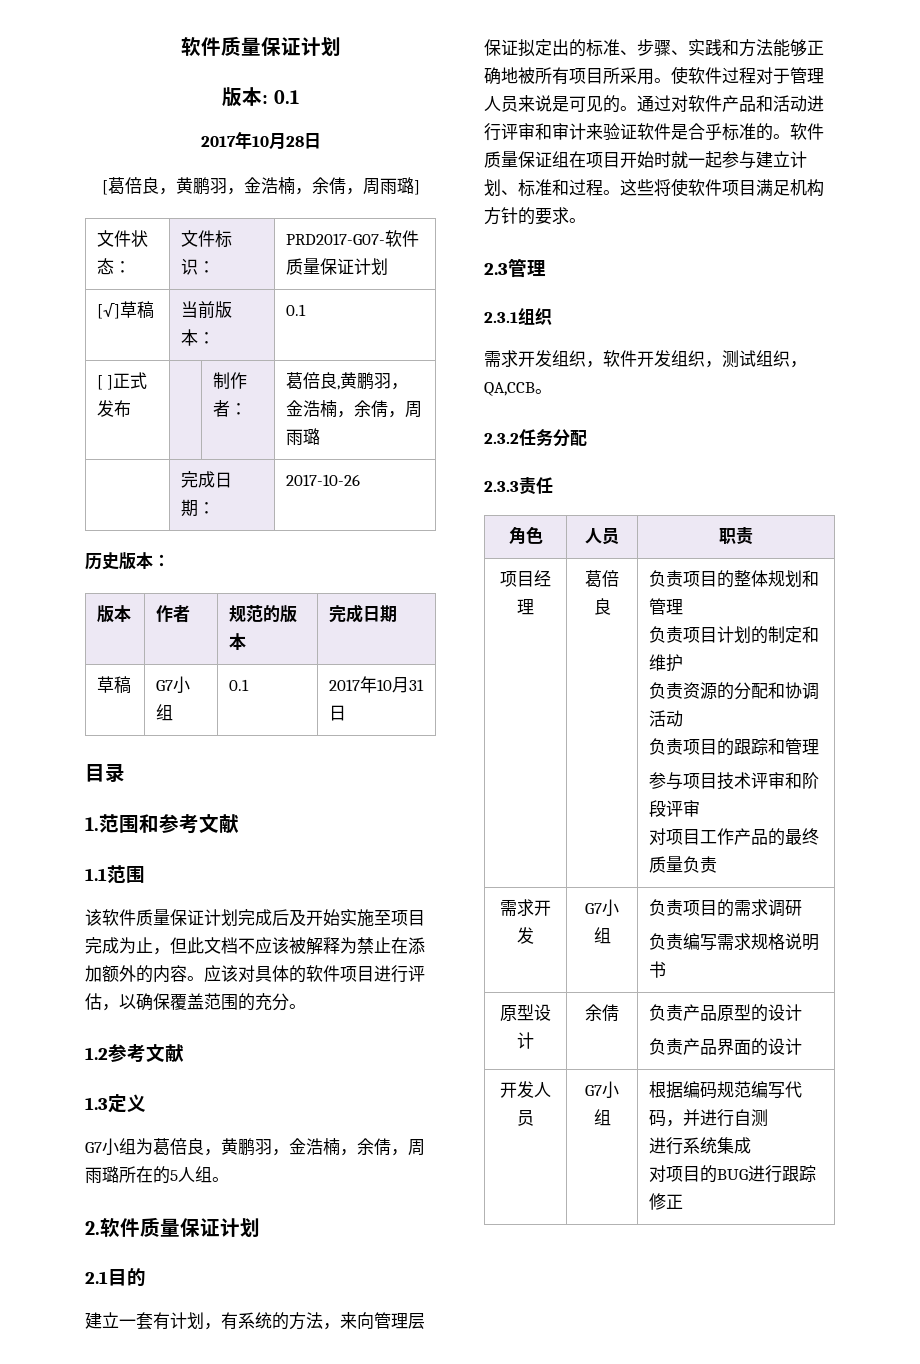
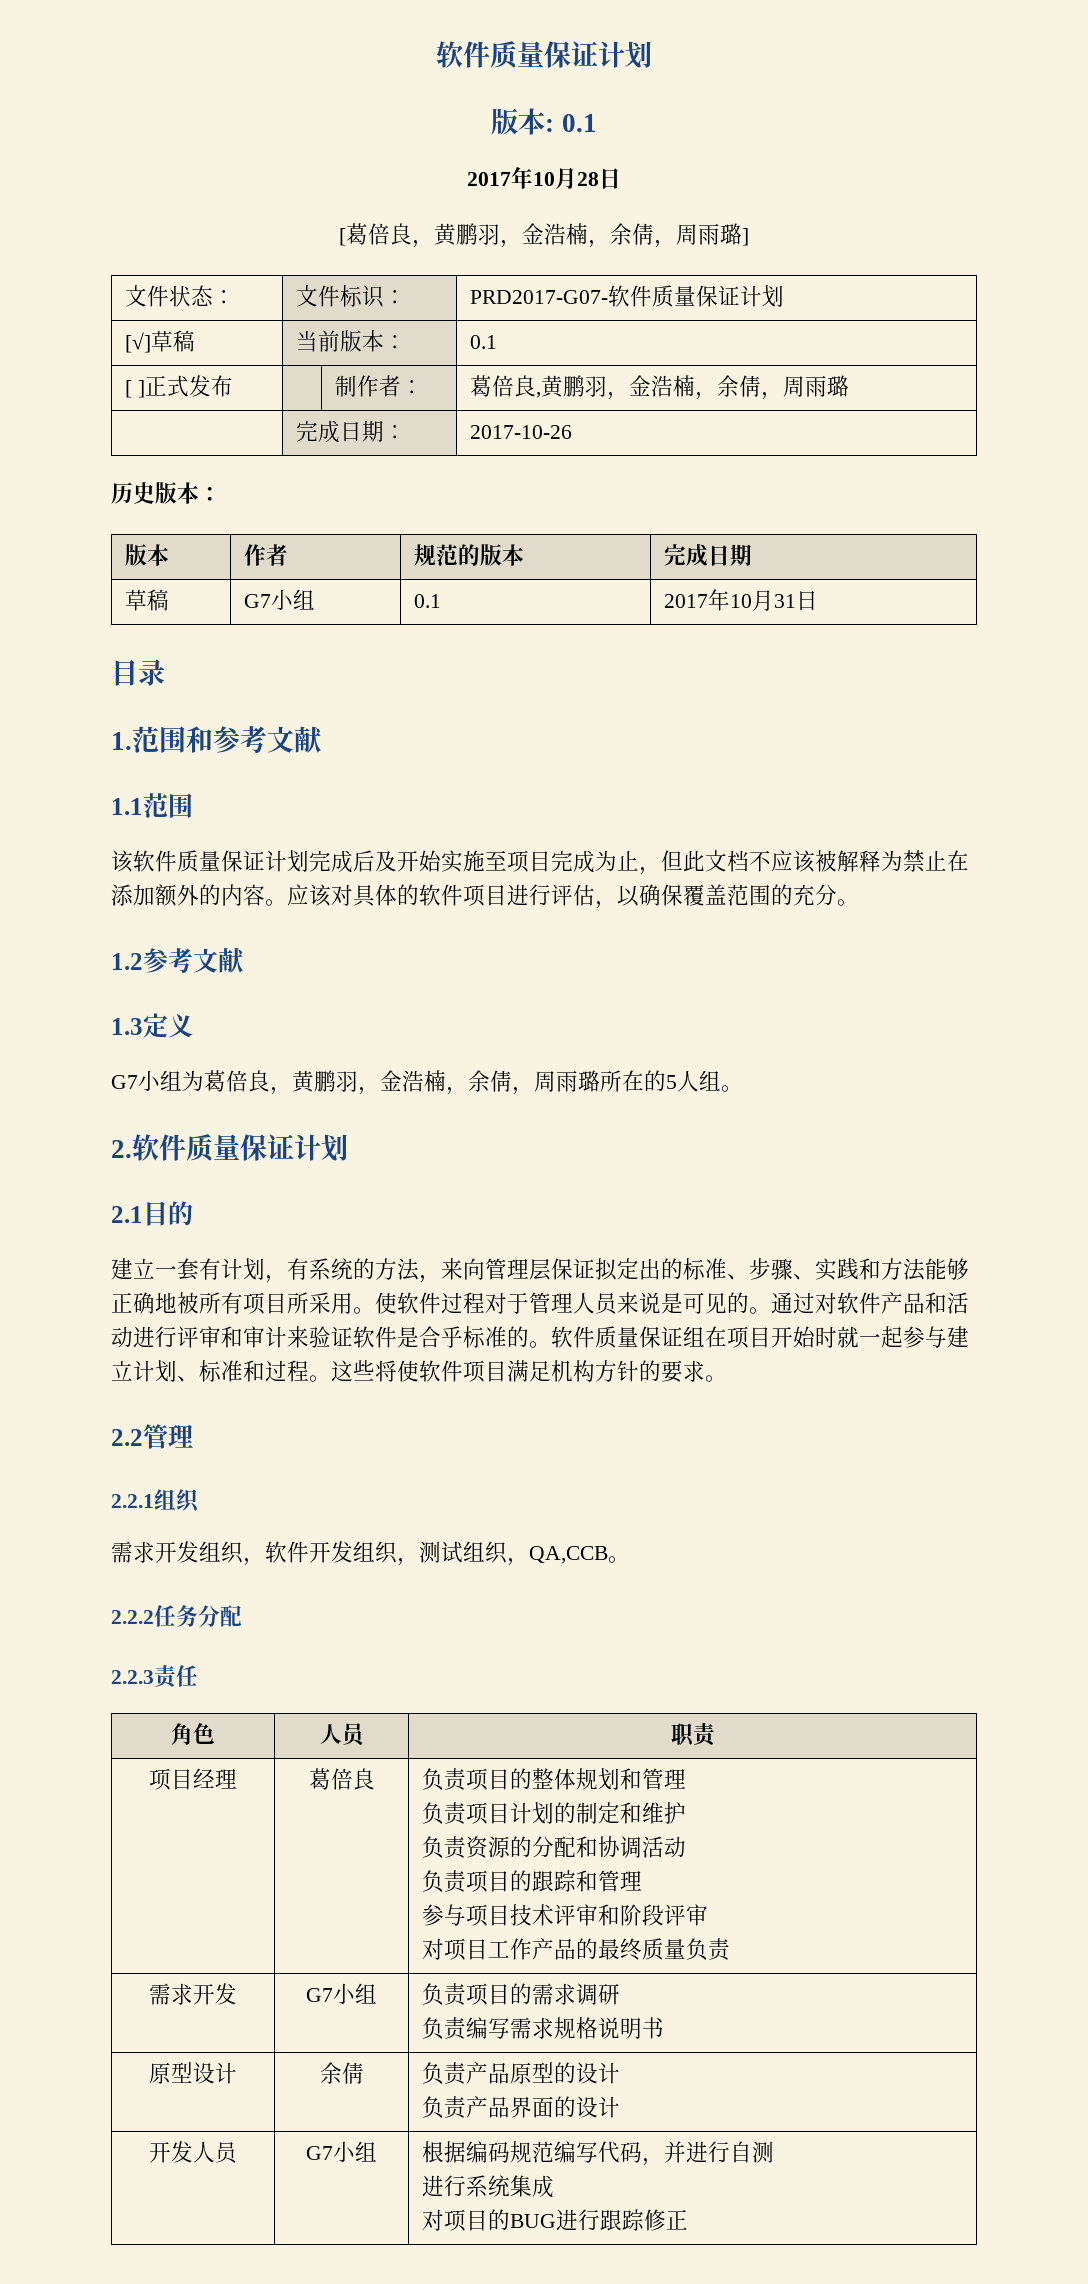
- 2.3管理
- 2.3.1组织
+ 2.2管理
+ 2.2.1组织
- 2.3.2任务分配
+ 2.2.2任务分配
- 2.3.3责任
+ 2.2.3责任

